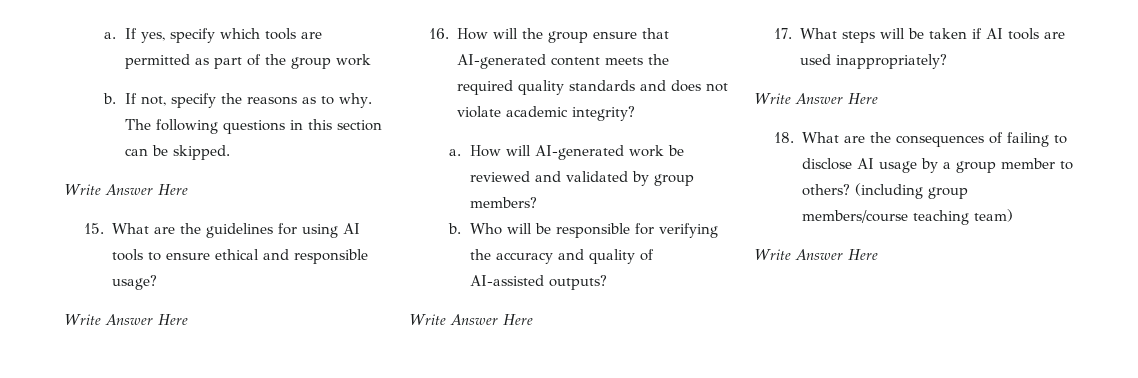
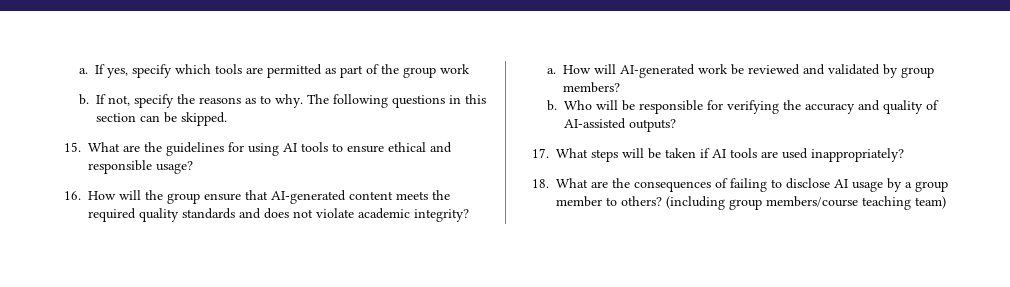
  The following questions in this section can be skipped.
- Write Answer Here
  15. What are the guidelines for using AI tools to ensure ethical and responsible usage?
- Write Answer Here
  Who will be responsible for verifying the accuracy and quality of AI-assisted outputs?
- Write Answer Here
  17. What steps will be taken if AI tools are used inappropriately?
- Write Answer Here
  (including group members/course teaching team)
- Write Answer Here

